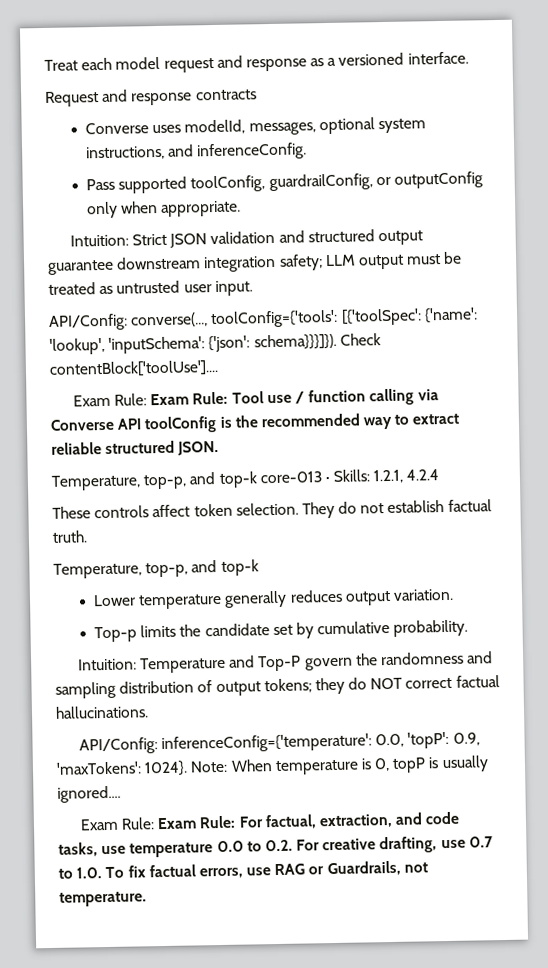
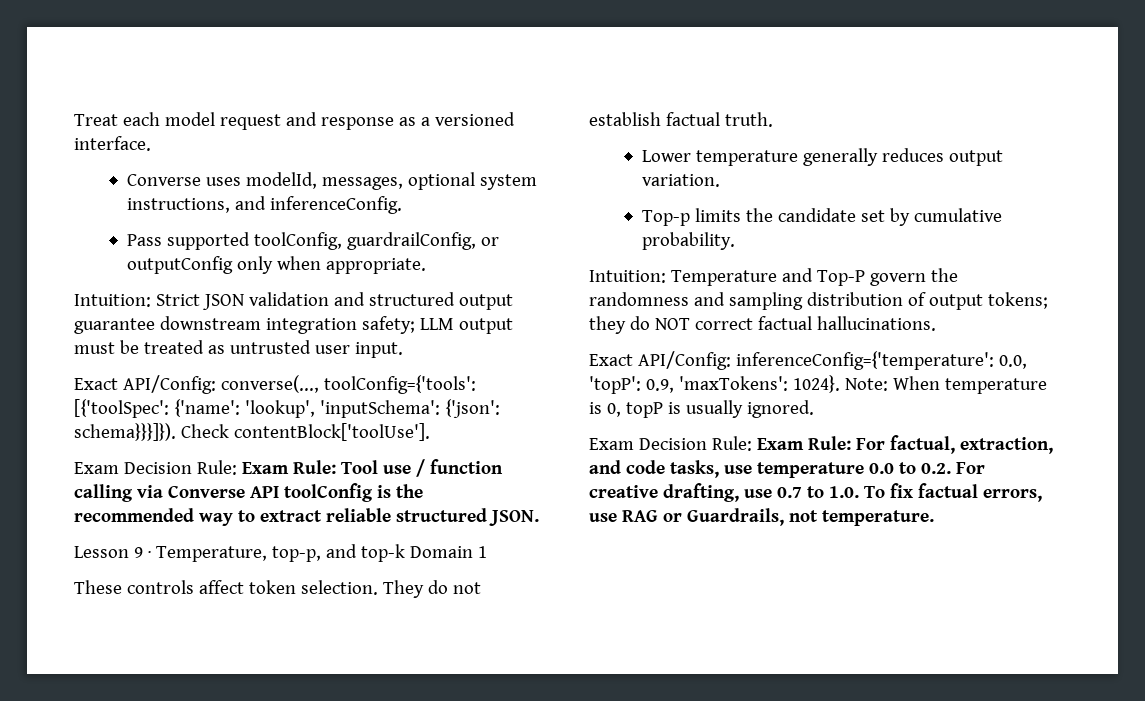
- Request and response contracts
- API/Config: converse(..., toolConfig={'tools': [{'toolSpec': {'name': 'lookup', 'inputSchema': {'json': schema}}}]}).
+ Exact API/Config: converse(..., toolConfig={'tools': [{'toolSpec': {'name': 'lookup', 'inputSchema': {'json': schema}}}]}).
- Check contentBlock['toolUse']....
- Exam Rule: Exam Rule: Tool use / function calling via Converse API toolConfig is the recommended way to extract reliable structured JSON.
+ Check contentBlock['toolUse'].
+ Exam Decision Rule: Exam Rule: Tool use / function calling via Converse API toolConfig is the recommended way to extract reliable structured JSON.
- Temperature, top-p, and top-k core-013 · Skills: 1.2.1, 4.2.4
+ Lesson 9 · Temperature, top-p, and top-k Domain 1
  They do not establish factual truth.
- Temperature, top-p, and top-k
- API/Config: inferenceConfig={'temperature': 0.0, 'topP': 0.9, 'maxTokens': 1024}.
+ Exact API/Config: inferenceConfig={'temperature': 0.0, 'topP': 0.9, 'maxTokens': 1024}.
- Note: When temperature is 0, topP is usually ignored....
- Exam Rule: Exam Rule: For factual, extraction, and code tasks, use temperature 0.0 to 0.2. For creative drafting, use 0.7 to 1.0. To fix factual errors, use RAG or Guardrails, not temperature.
+ Note: When temperature is 0, topP is usually ignored.
+ Exam Decision Rule: Exam Rule: For factual, extraction, and code tasks, use temperature 0.0 to 0.2. For creative drafting, use 0.7 to 1.0. To fix factual errors, use RAG or Guardrails, not temperature.

